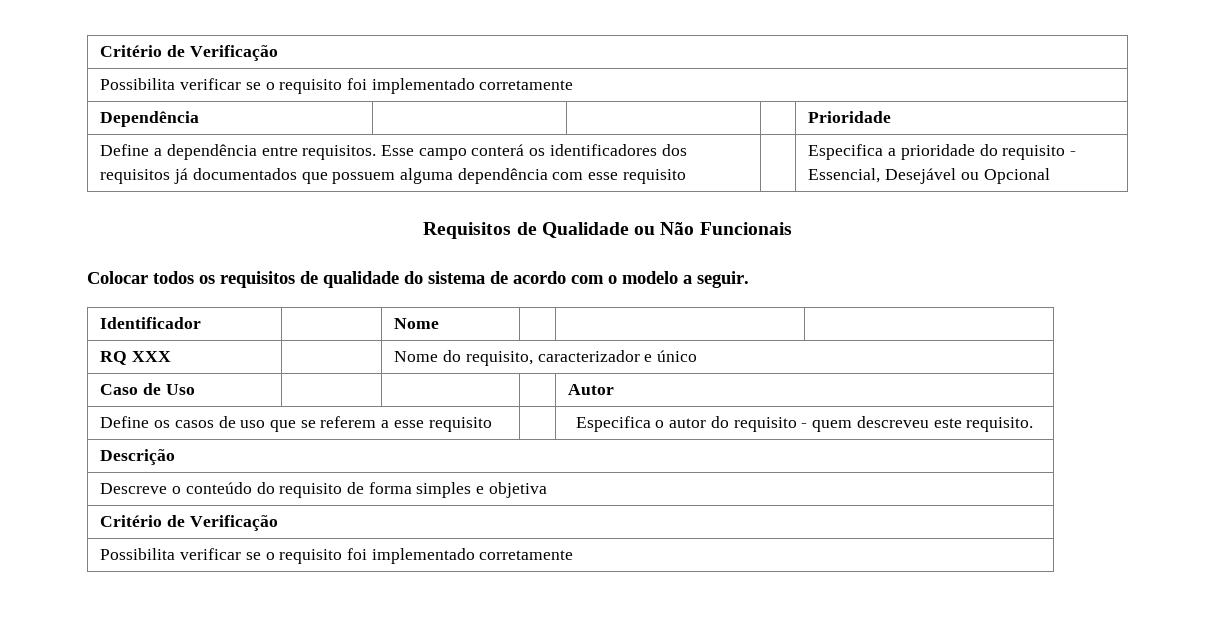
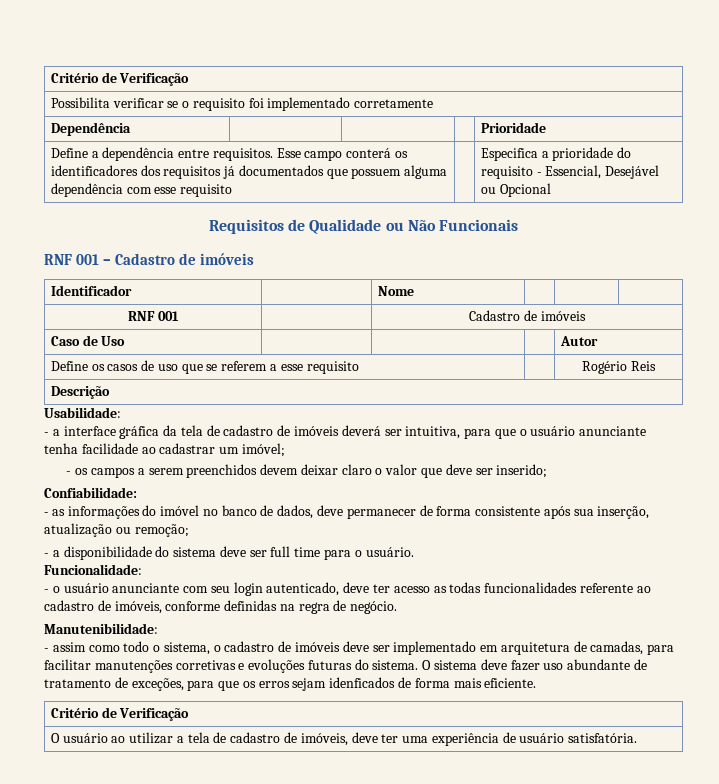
- Colocar todos os requisitos de qualidade do sistema de acordo com o modelo a seguir.
+ RNF 001 – Cadastro de imóveis
  Identificador | | Nome | | |
- RQ XXX | | Nome do requisito, caracterizador e único
+ RNF 001 | | Cadastro de imóveis
- Define os casos de uso que se referem a esse requisito | | Especifica o autor do requisito - quem descreveu este requisito.
+ Define os casos de uso que se referem a esse requisito | | Rogério Reis
  Descrição
- Descreve o conteúdo do requisito de forma simples e objetiva
+ Usabilidade:
+ - a interface gráfica da tela de cadastro de imóveis deverá ser intuitiva, para que o usuário anunciante tenha facilidade ao cadastrar um imóvel;
+ - os campos a serem preenchidos devem deixar claro o valor que deve ser inserido;
+ Confiabilidade:
+ - as informações do imóvel no banco de dados, deve permanecer de forma consistente após sua inserção, atualização ou remoção;
+ - a disponibilidade do sistema deve ser full time para o usuário.
+ Funcionalidade:
+ - o usuário anunciante com seu login autenticado, deve ter acesso as todas funcionalidades referente ao cadastro de imóveis, conforme definidas na regra de negócio.
+ Manutenibilidade:
+ - assim como todo o sistema, o cadastro de imóveis deve ser implementado em arquitetura de camadas, para facilitar manutenções corretivas e evoluções futuras do sistema. O sistema deve fazer uso abundante de tratamento de exceções, para que os erros sejam idenficados de forma mais eficiente.
  Critério de Verificação
- Possibilita verificar se o requisito foi implementado corretamente
+ O usuário ao utilizar a tela de cadastro de imóveis, deve ter uma experiência de usuário satisfatória.

